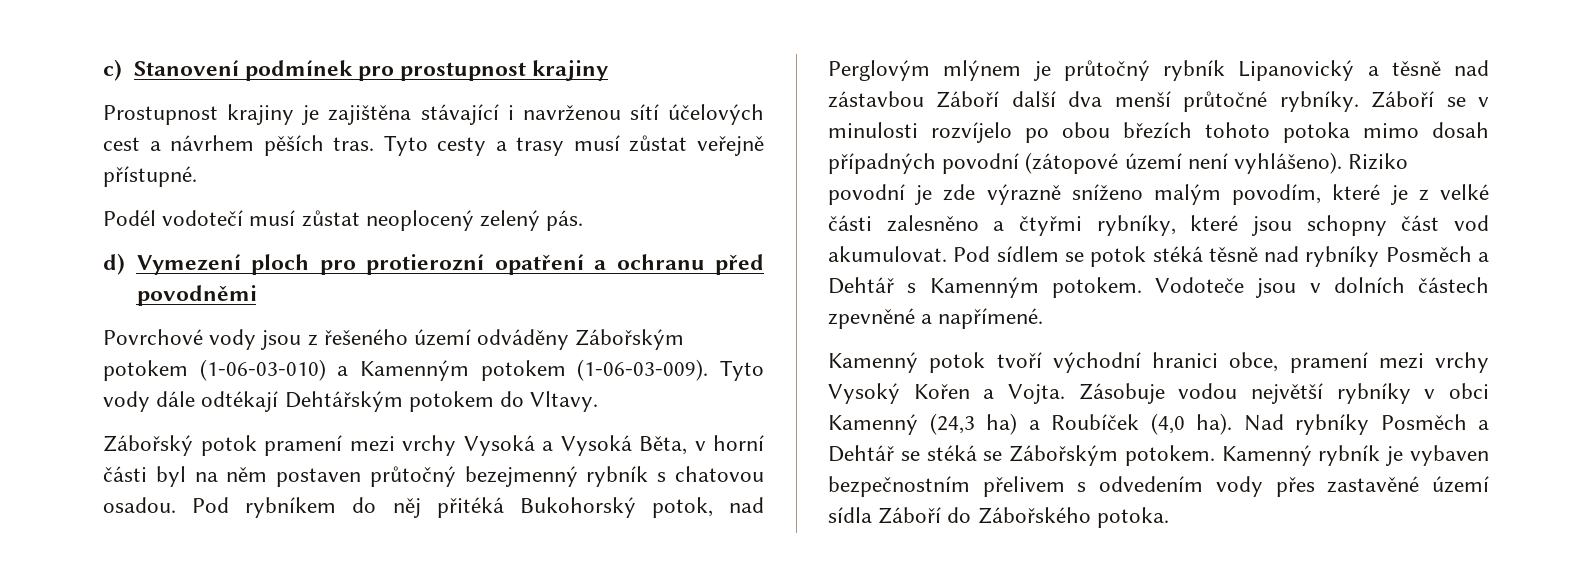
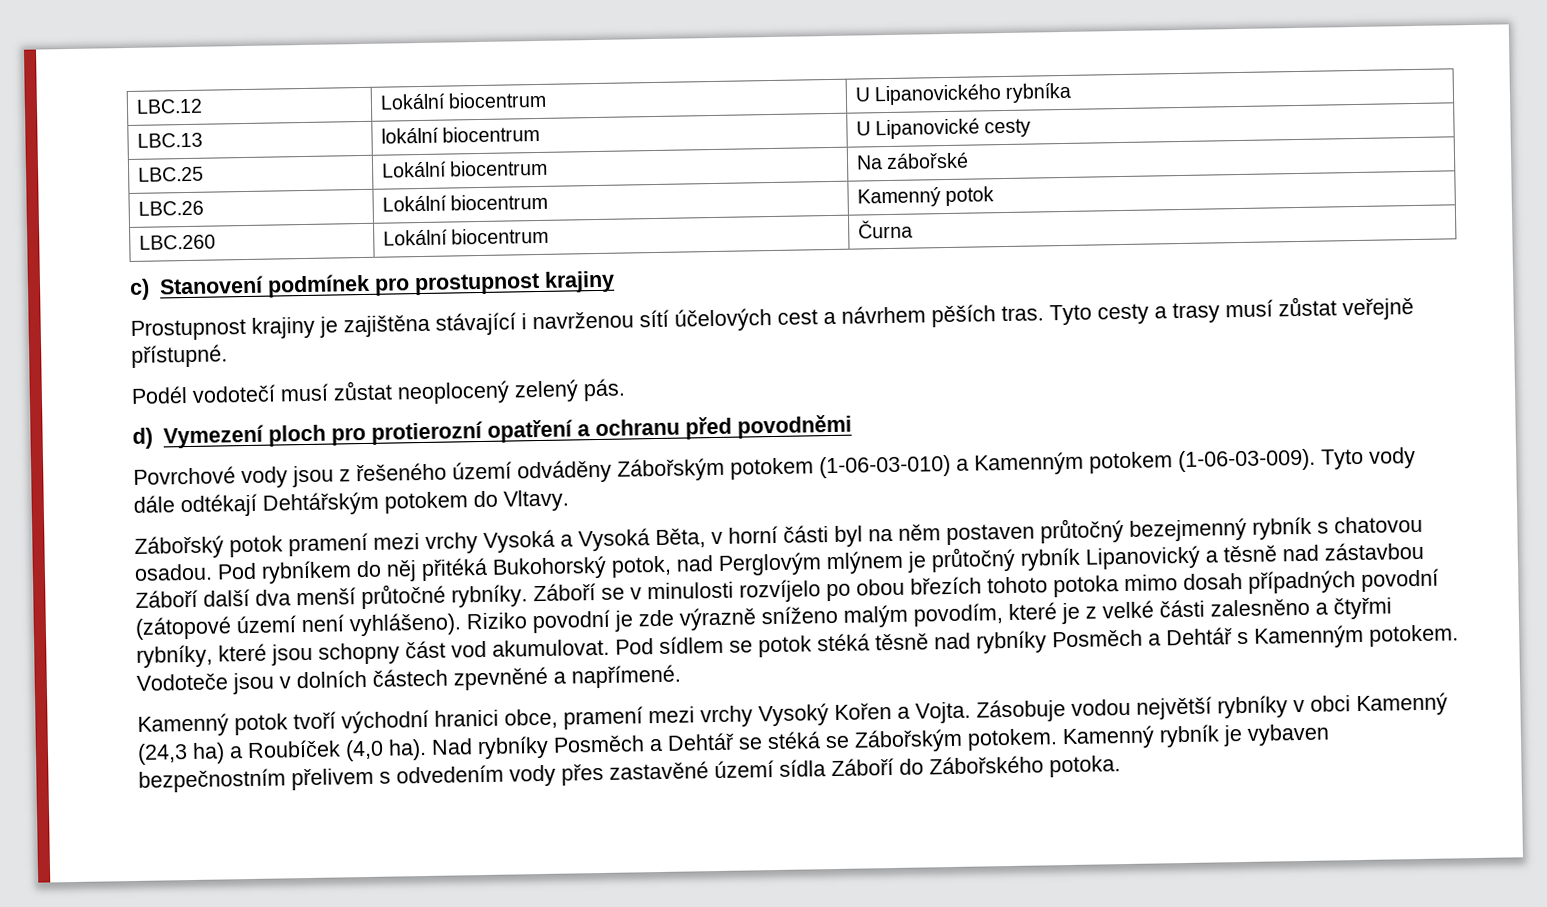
+ LBC.12 | Lokální biocentrum | U Lipanovického rybníka
+ LBC.13 | lokální biocentrum | U Lipanovické cesty
+ LBC.25 | Lokální biocentrum | Na zábořské
+ LBC.26 | Lokální biocentrum | Kamenný potok
+ LBC.260 | Lokální biocentrum | Čurna

